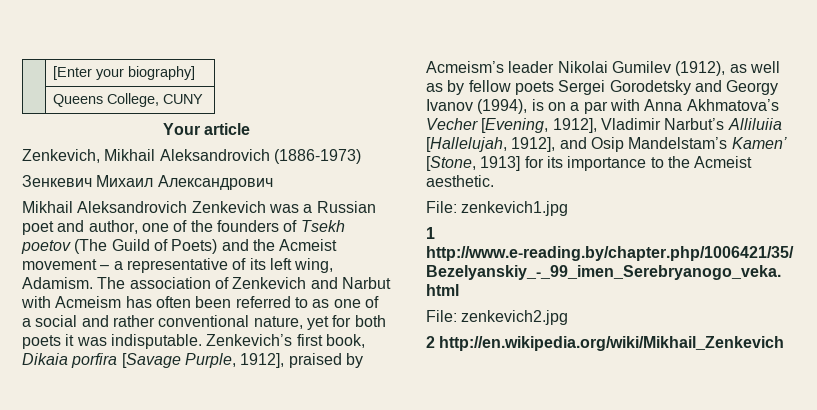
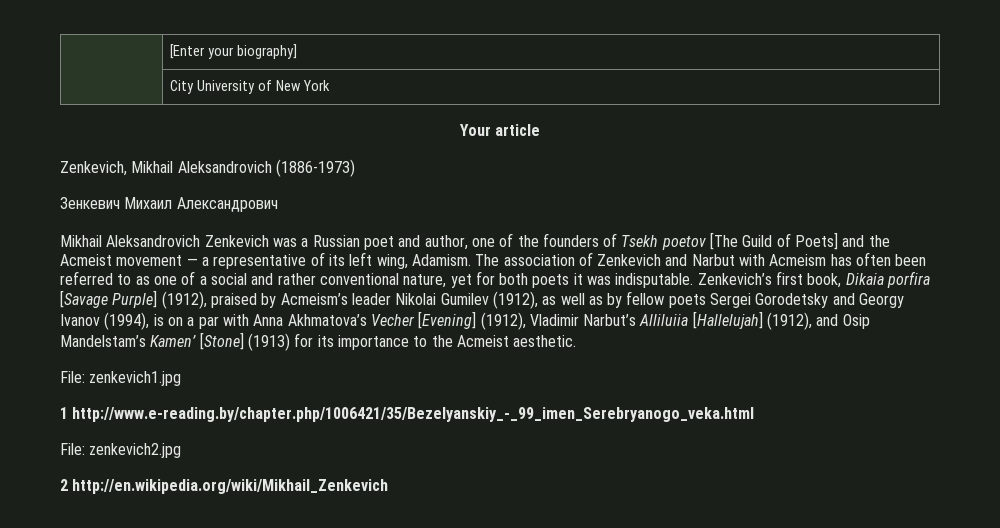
- | Queens College, CUNY
+ | City University of New York
- Mikhail Aleksandrovich Zenkevich was a Russian poet and author, one of the founders of Tsekh poetov (The Guild of Poets) and the Acmeist movement – a representative of its left wing, Adamism.
+ Mikhail Aleksandrovich Zenkevich was a Russian poet and author, one of the founders of Tsekh poetov [The Guild of Poets] and the Acmeist movement — a representative of its left wing, Adamism.
- Zenkevich’s first book, Dikaia porfira [Savage Purple, 1912], praised by Acmeism’s leader Nikolai Gumilev (1912), as well as by fellow poets Sergei Gorodetsky and Georgy Ivanov (1994), is on a par with Anna Akhmatova’s Vecher [Evening, 1912], Vladimir Narbut’s Alliluiia [Hallelujah, 1912], and Osip Mandelstam’s Kamen’ [Stone, 1913] for its importance to the Acmeist aesthetic.
+ Zenkevich’s first book, Dikaia porfira [Savage Purple] (1912), praised by Acmeism’s leader Nikolai Gumilev (1912), as well as by fellow poets Sergei Gorodetsky and Georgy Ivanov (1994), is on a par with Anna Akhmatova’s Vecher [Evening] (1912), Vladimir Narbut’s Alliluiia [Hallelujah] (1912), and Osip Mandelstam’s Kamen’ [Stone] (1913) for its importance to the Acmeist aesthetic.

